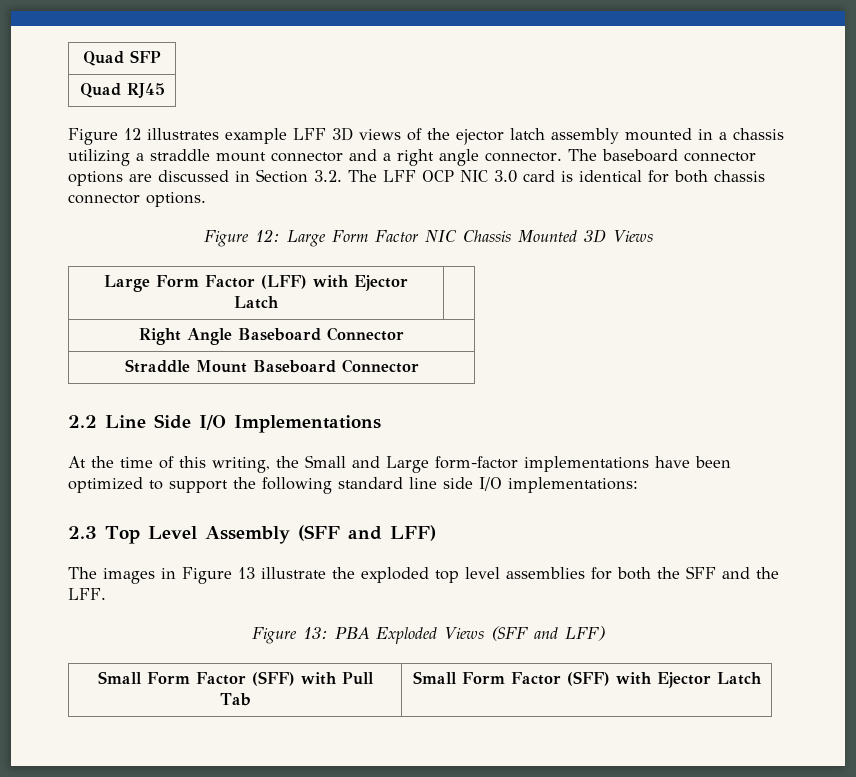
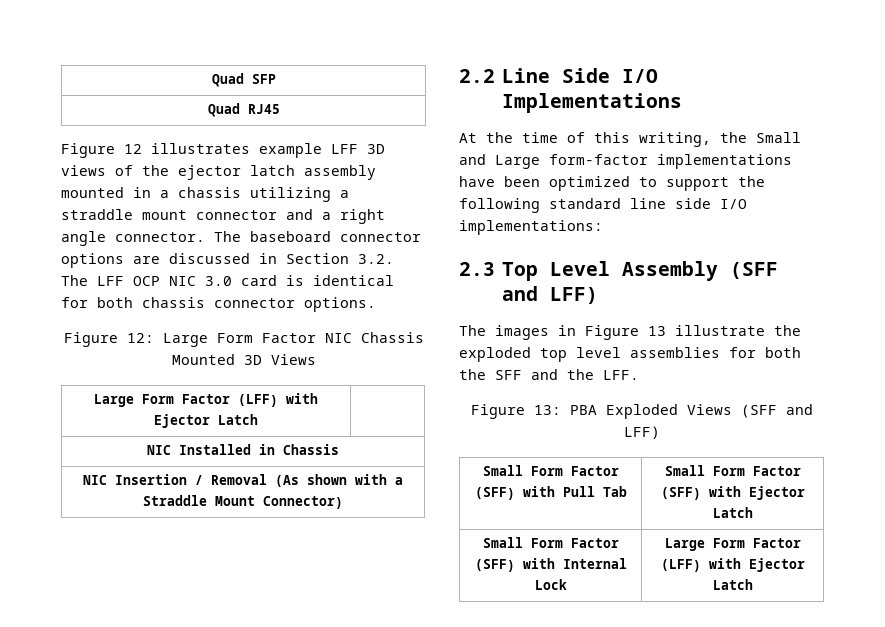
- Right Angle Baseboard Connector
- Straddle Mount Baseboard Connector
+ NIC Installed in Chassis
+ NIC Insertion / Removal (As shown with a Straddle Mount Connector)
+ Small Form Factor (SFF) with Internal Lock | Large Form Factor (LFF) with Ejector Latch

